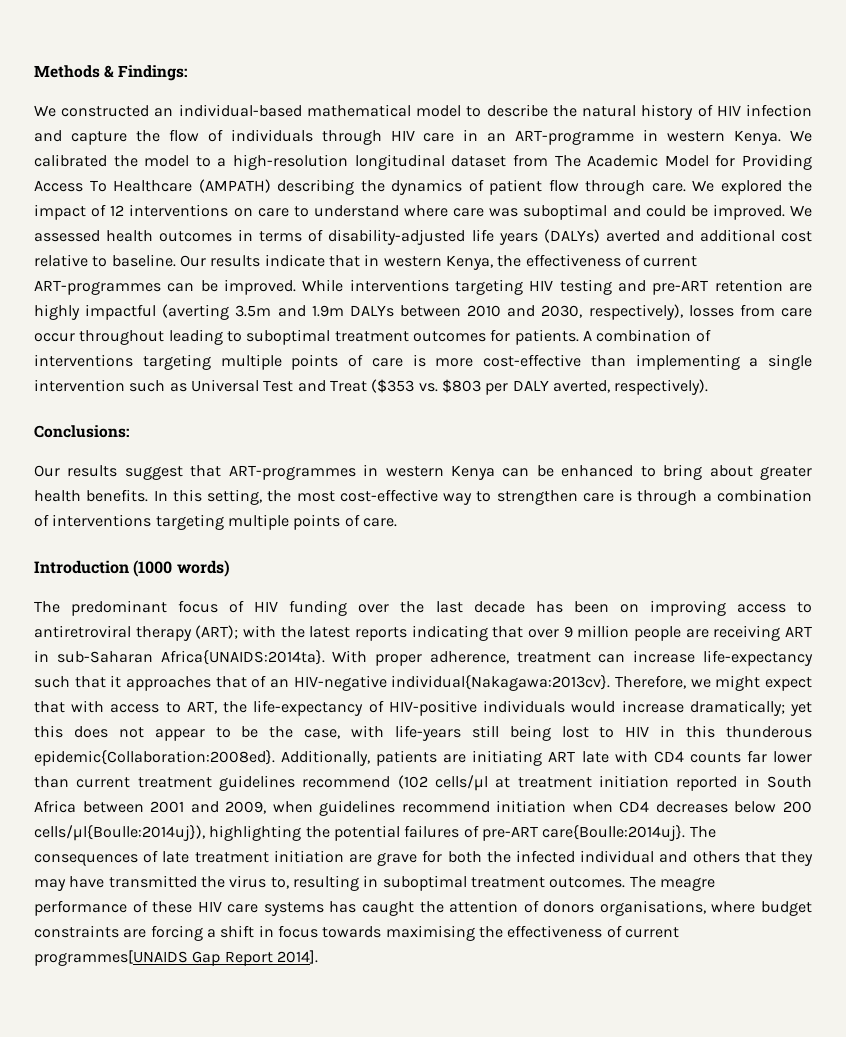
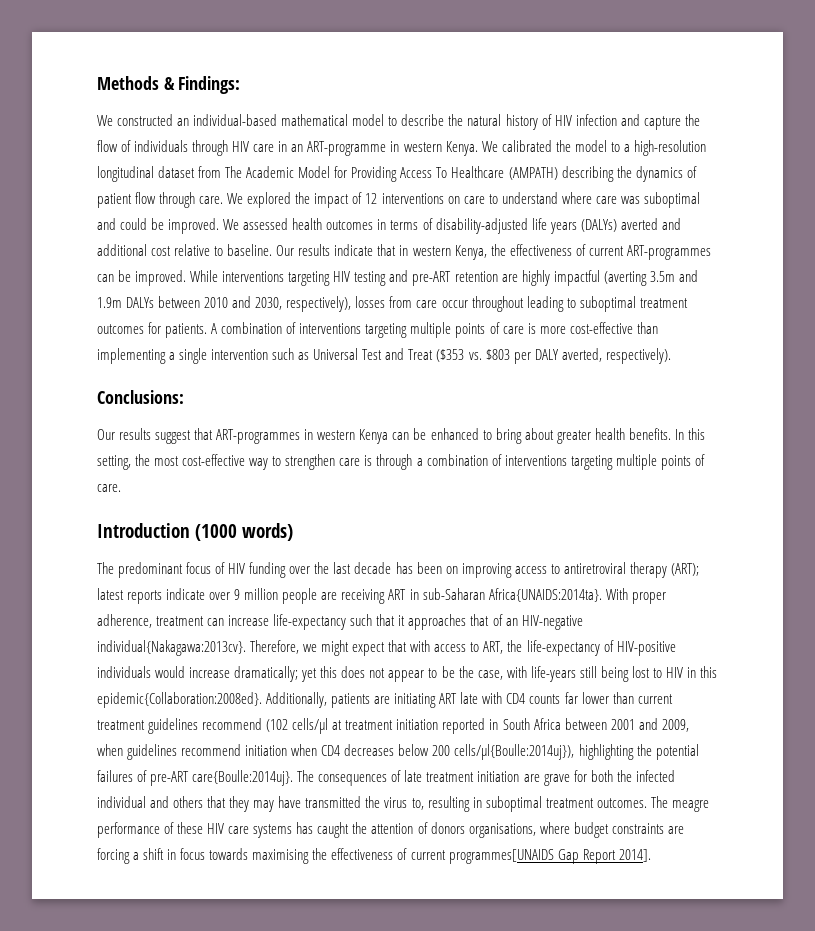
- The predominant focus of HIV funding over the last decade has been on improving access to antiretroviral therapy (ART); with the latest reports indicating that over 9 million people are receiving ART in sub-Saharan Africa{UNAIDS:2014ta}.
+ The predominant focus of HIV funding over the last decade has been on improving access to antiretroviral therapy (ART); latest reports indicate over 9 million people are receiving ART in sub-Saharan Africa{UNAIDS:2014ta}.
- Therefore, we might expect that with access to ART, the life-expectancy of HIV-positive individuals would increase dramatically; yet this does not appear to be the case, with life-years still being lost to HIV in this thunderous epidemic{Collaboration:2008ed}.
+ Therefore, we might expect that with access to ART, the life-expectancy of HIV-positive individuals would increase dramatically; yet this does not appear to be the case, with life-years still being lost to HIV in this epidemic{Collaboration:2008ed}.

